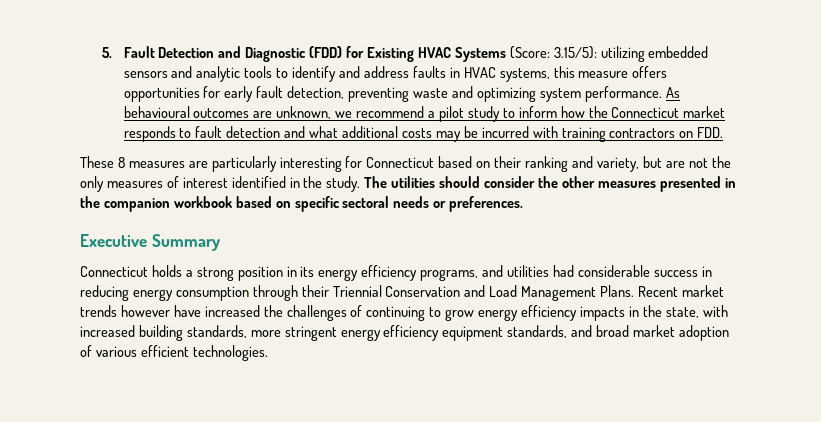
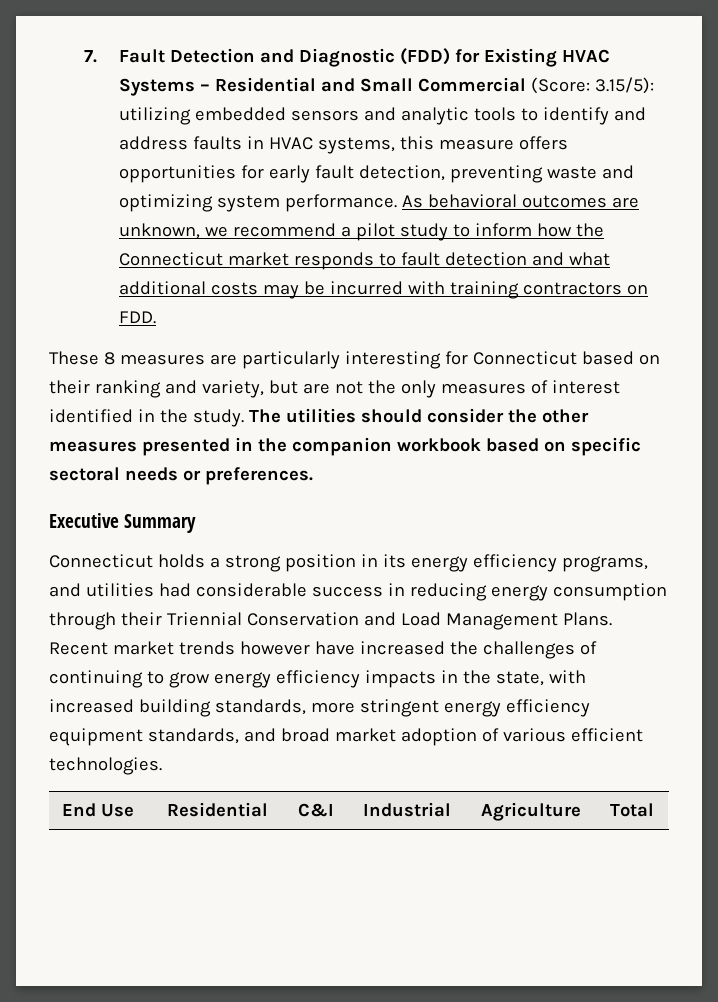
- 5. Fault Detection and Diagnostic (FDD) for Existing HVAC Systems (Score: 3.15/5): utilizing embedded sensors and analytic tools to identify and address faults in HVAC systems, this measure offers opportunities for early fault detection, preventing waste and optimizing system performance.
+ 7. Fault Detection and Diagnostic (FDD) for Existing HVAC Systems – Residential and Small Commercial (Score: 3.15/5): utilizing embedded sensors and analytic tools to identify and address faults in HVAC systems, this measure offers opportunities for early fault detection, preventing waste and optimizing system performance.
- As behavioural outcomes are unknown, we recommend a pilot study to inform how the Connecticut market responds to fault detection and what additional costs may be incurred with training contractors on FDD.
+ As behavioral outcomes are unknown, we recommend a pilot study to inform how the Connecticut market responds to fault detection and what additional costs may be incurred with training contractors on FDD.
+ End Use | Residential | C&I | Industrial | Agriculture | Total

